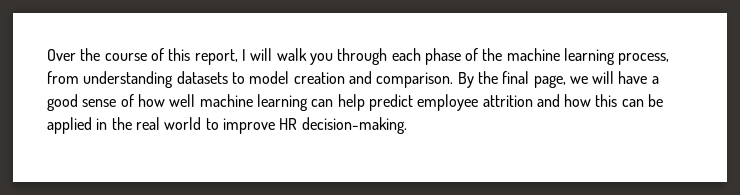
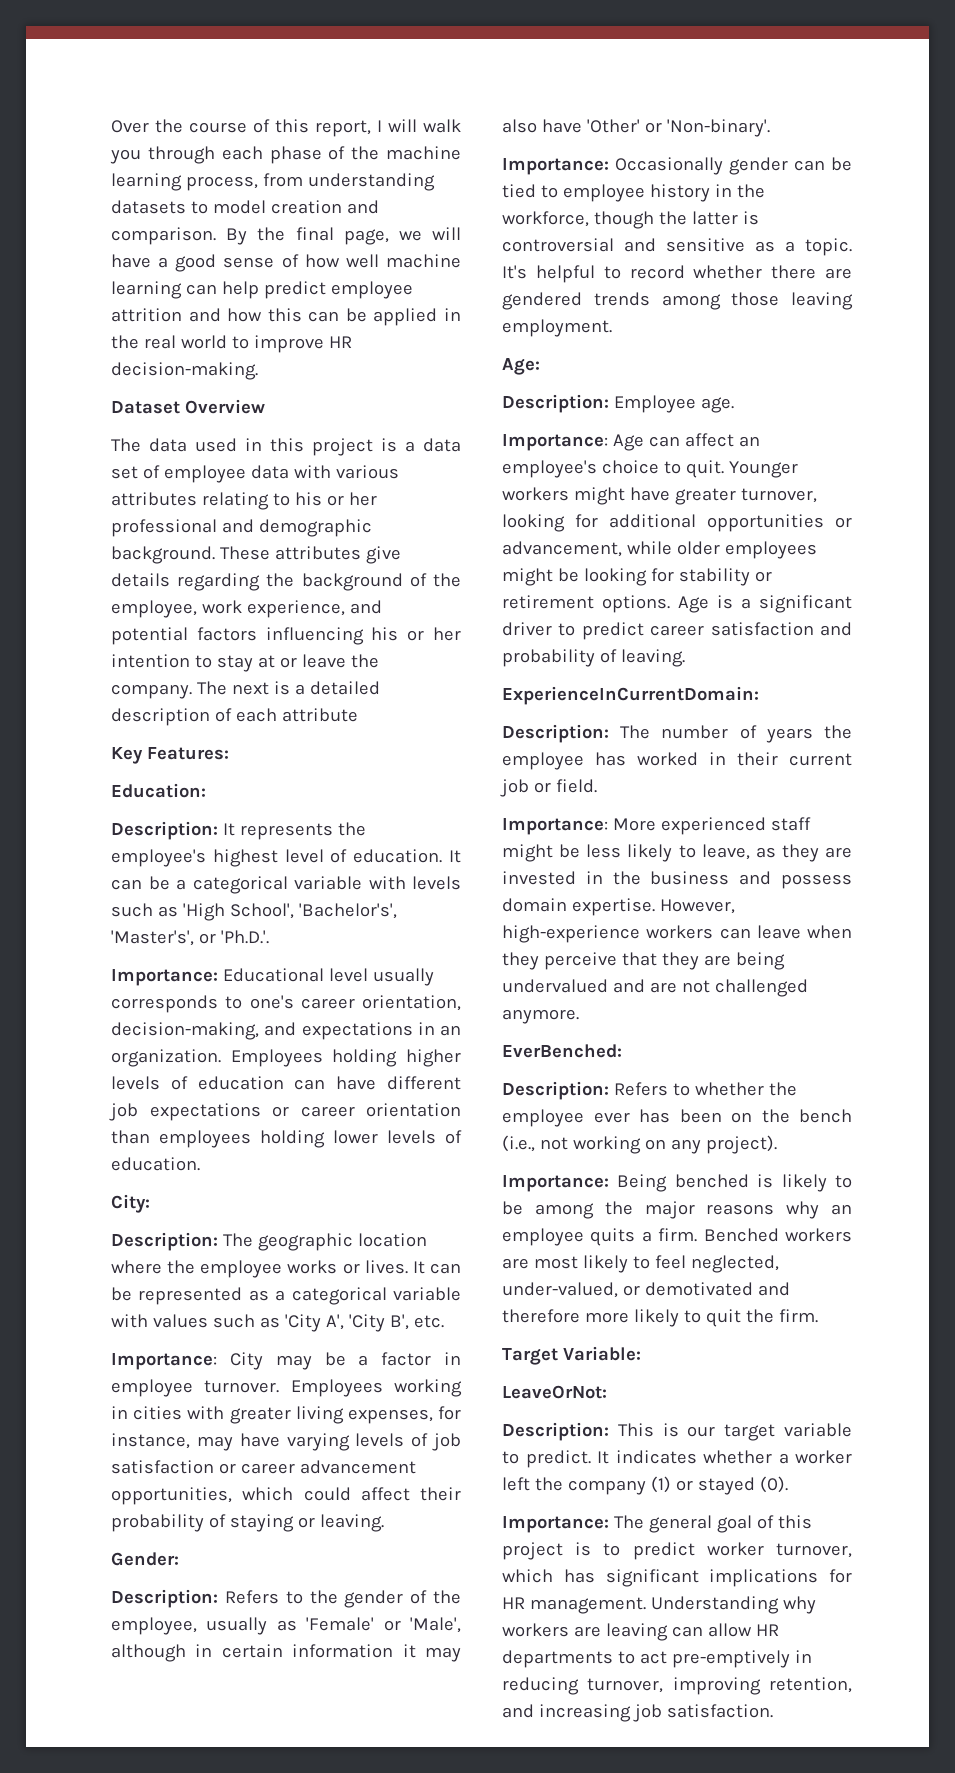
+ Dataset Overview
+ The data used in this project is a data set of employee data with various attributes relating to his or her professional and demographic background. These attributes give details regarding the background of the employee, work experience, and potential factors influencing his or her intention to stay at or leave the company. The next is a detailed description of each attribute
+ Key Features:
+ Education:
+ Description: It represents the employee's highest level of education. It can be a categorical variable with levels such as 'High School', 'Bachelor's', 'Master's', or 'Ph.D.'.
+ Importance: Educational level usually corresponds to one's career orientation, decision-making, and expectations in an organization. Employees holding higher levels of education can have different job expectations or career orientation than employees holding lower levels of education.
+ City:
+ Description: The geographic location where the employee works or lives. It can be represented as a categorical variable with values such as 'City A', 'City B', etc.
+ Importance: City may be a factor in employee turnover. Employees working in cities with greater living expenses, for instance, may have varying levels of job satisfaction or career advancement opportunities, which could affect their probability of staying or leaving.
+ Gender:
+ Description: Refers to the gender of the employee, usually as 'Female' or 'Male', although in certain information it may also have 'Other' or 'Non-binary'.
+ Importance: Occasionally gender can be tied to employee history in the workforce, though the latter is controversial and sensitive as a topic. It's helpful to record whether there are gendered trends among those leaving employment.
+ Age:
+ Description: Employee age.
+ Importance: Age can affect an employee's choice to quit. Younger workers might have greater turnover, looking for additional opportunities or advancement, while older employees might be looking for stability or retirement options. Age is a significant driver to predict career satisfaction and probability of leaving.
+ ExperienceInCurrentDomain:
+ Description: The number of years the employee has worked in their current job or field.
+ Importance: More experienced staff might be less likely to leave, as they are invested in the business and possess domain expertise. However, high-experience workers can leave when they perceive that they are being undervalued and are not challenged anymore.
+ EverBenched:
+ Description: Refers to whether the employee ever has been on the bench (i.e., not working on any project).
+ Importance: Being benched is likely to be among the major reasons why an employee quits a firm. Benched workers are most likely to feel neglected, under-valued, or demotivated and therefore more likely to quit the firm.
+ Target Variable:
+ LeaveOrNot:
+ Description: This is our target variable to predict. It indicates whether a worker left the company (1) or stayed (0).
+ Importance: The general goal of this project is to predict worker turnover, which has significant implications for HR management. Understanding why workers are leaving can allow HR departments to act pre-emptively in reducing turnover, improving retention, and increasing job satisfaction.

